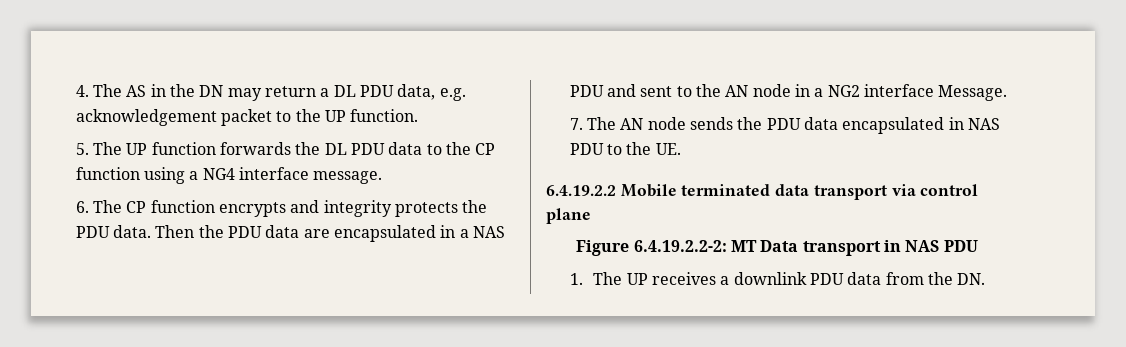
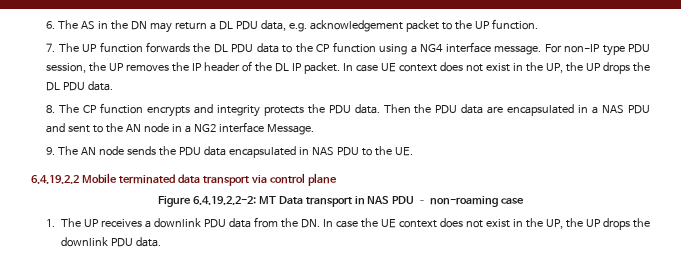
- 4. The AS in the DN may return a DL PDU data, e.g. acknowledgement packet to the UP function.
+ 6. The AS in the DN may return a DL PDU data, e.g. acknowledgement packet to the UP function.
- 5. The UP function forwards the DL PDU data to the CP function using a NG4 interface message.
- 6. The CP function encrypts and integrity protects the PDU data.
+ 7. The UP function forwards the DL PDU data to the CP function using a NG4 interface message. For non-IP type PDU session, the UP removes the IP header of the DL IP packet. In case UE context does not exist in the UP, the UP drops the DL PDU data.
+ 8. The CP function encrypts and integrity protects the PDU data.
- 7. The AN node sends the PDU data encapsulated in NAS PDU to the UE.
+ 9. The AN node sends the PDU data encapsulated in NAS PDU to the UE.
- Figure 6.4.19.2.2-2: MT Data transport in NAS PDU
+ Figure 6.4.19.2.2-2: MT Data transport in NAS PDU – non-roaming case
- 1. The UP receives a downlink PDU data from the DN.
+ 1. The UP receives a downlink PDU data from the DN. In case the UE context does not exist in the UP, the UP drops the downlink PDU data.

